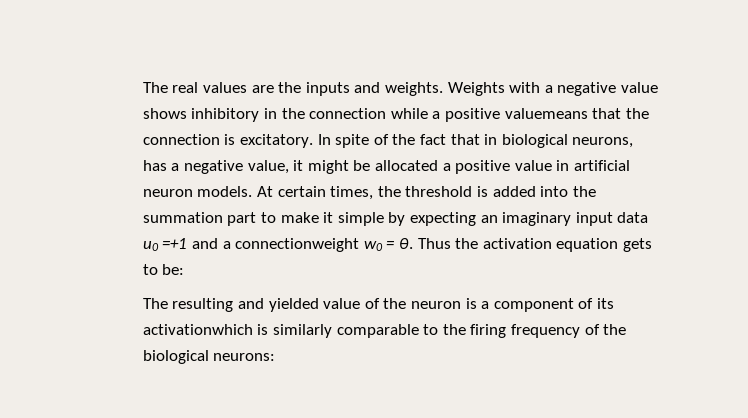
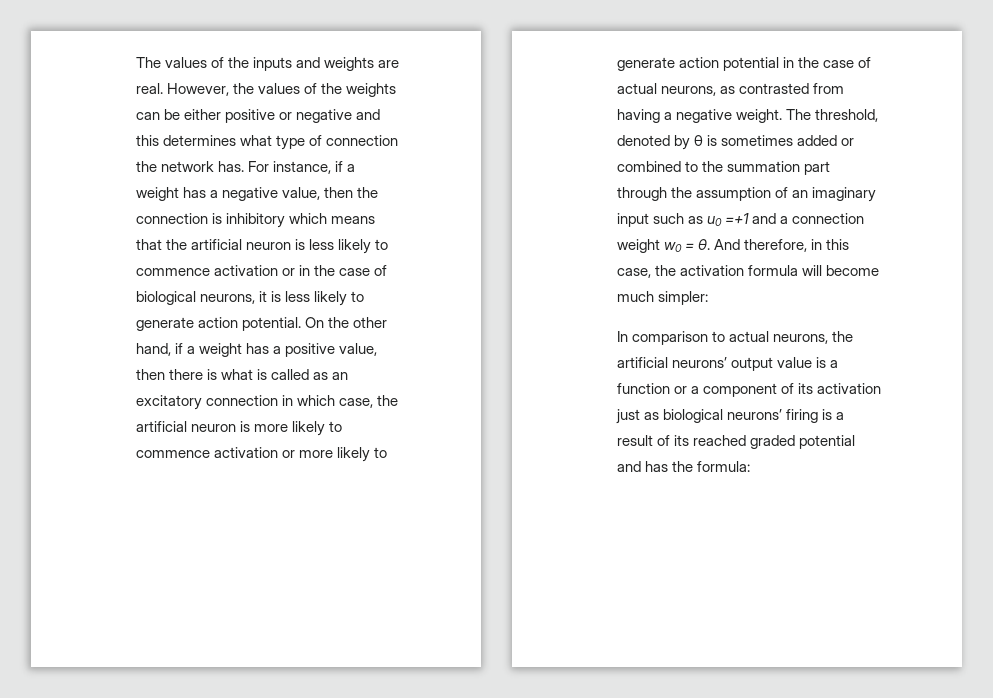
- The real values are the inputs and weights. Weights with a negative value shows inhibitory in the connection while a positive valuemeans that the connection is excitatory. In spite of the fact that in biological neurons, has a negative value, it might be allocated a positive value in artificial neuron models. At certain times, the threshold is added into the summation part to make it simple by expecting an imaginary input data u0 =+1 and a connectionweight w0 = θ.
+ The values of the inputs and weights are real. However, the values of the weights can be either positive or negative and this determines what type of connection the network has. For instance, if a weight has a negative value, then the connection is inhibitory which means that the artificial neuron is less likely to commence activation or in the case of biological neurons, it is less likely to generate action potential. On the other hand, if a weight has a positive value, then there is what is called as an excitatory connection in which case, the artificial neuron is more likely to commence activation or more likely to generate action potential in the case of actual neurons, as contrasted from having a negative weight. The threshold, denoted by θ is sometimes added or combined to the summation part through the assumption of an imaginary input such as u0 =+1 and a connection weight w0 = θ.
- Thus the activation equation gets to be:
- The resulting and yielded value of the neuron is a component of its activationwhich is similarly comparable to the firing frequency of the biological neurons:
+ And therefore, in this case, the activation formula will become much simpler:
+ In comparison to actual neurons, the artificial neurons’ output value is a function or a component of its activation just as biological neurons’ firing is a result of its reached graded potential and has the formula:

